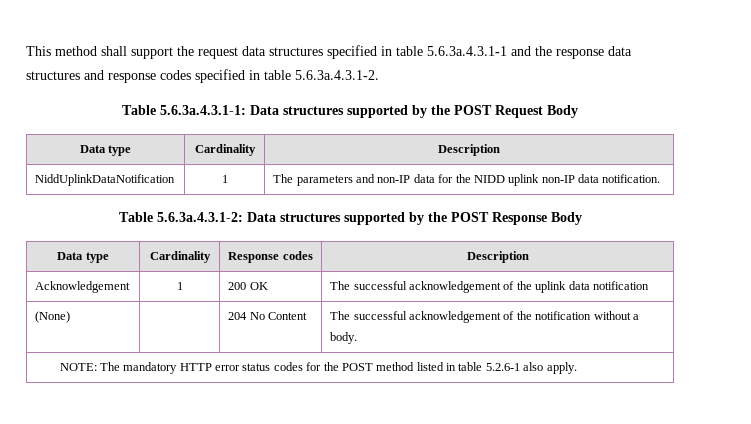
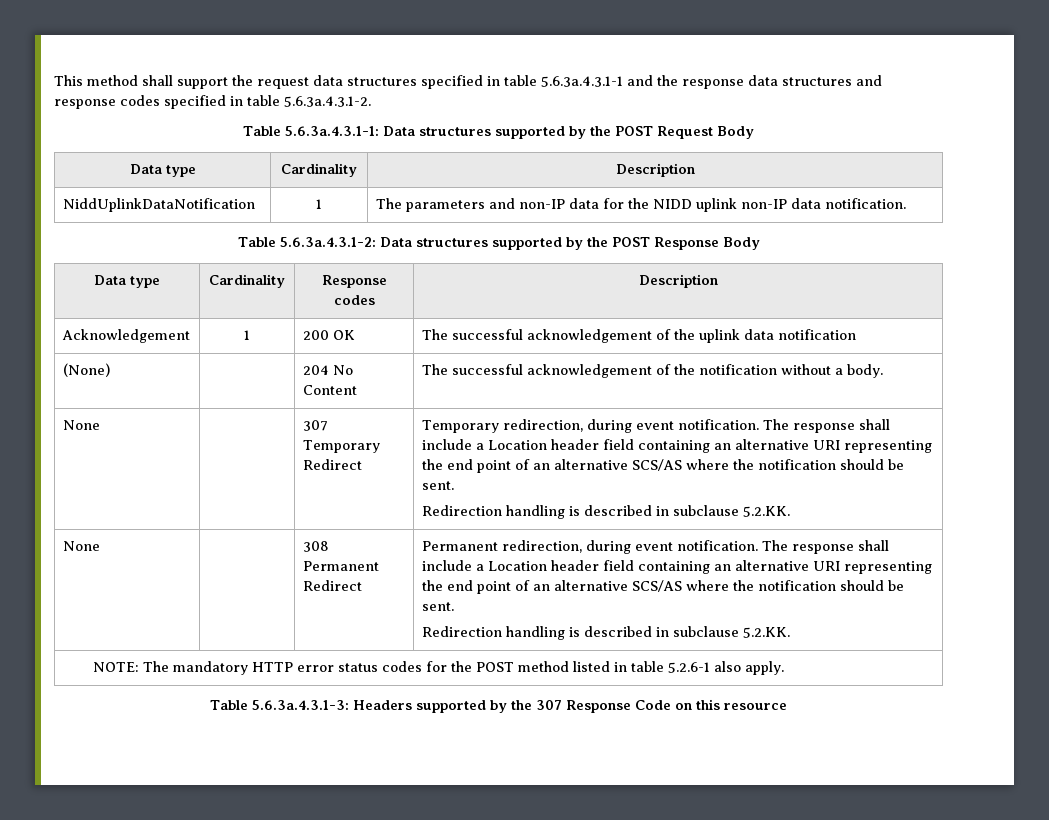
+ None | | 307 Temporary Redirect | Temporary redirection, during event notification. The response shall include a Location header field containing an alternative URI representing the end point of an alternative SCS/AS where the notification should be sent.
+ Redirection handling is described in subclause 5.2.KK.
+ None | | 308 Permanent Redirect | Permanent redirection, during event notification. The response shall include a Location header field containing an alternative URI representing the end point of an alternative SCS/AS where the notification should be sent.
+ Redirection handling is described in subclause 5.2.KK.
+ Table 5.6.3a.4.3.1-3: Headers supported by the 307 Response Code on this resource

